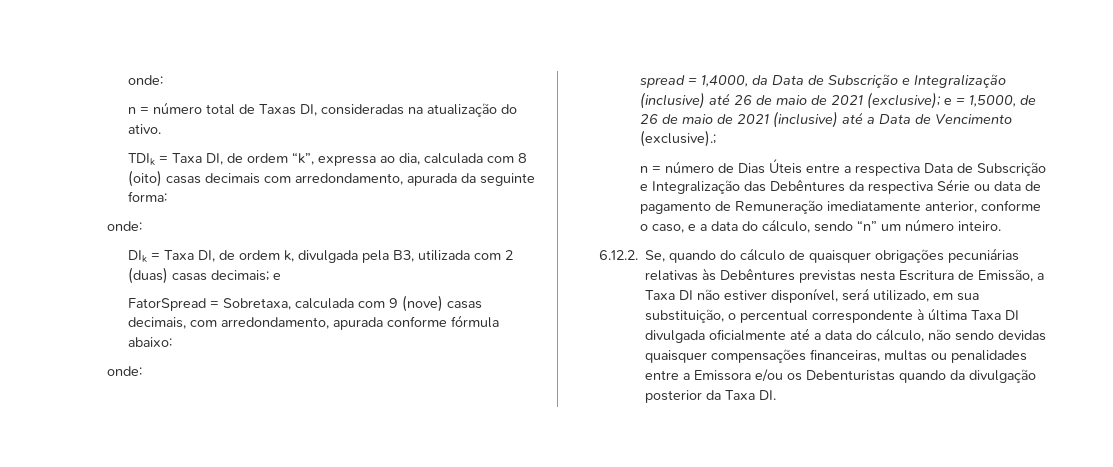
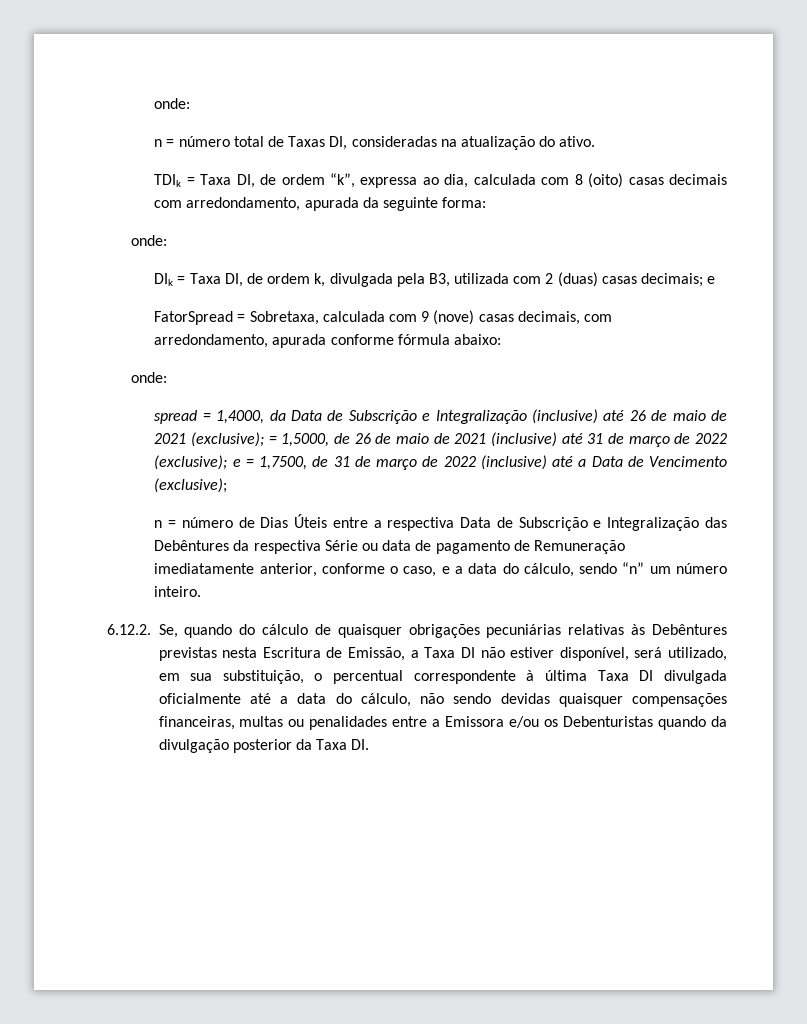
- spread = 1,4000, da Data de Subscrição e Integralização (inclusive) até 26 de maio de 2021 (exclusive); e = 1,5000, de 26 de maio de 2021 (inclusive) até a Data de Vencimento (exclusive).;
+ spread = 1,4000, da Data de Subscrição e Integralização (inclusive) até 26 de maio de 2021 (exclusive); = 1,5000, de 26 de maio de 2021 (inclusive) até 31 de março de 2022 (exclusive); e = 1,7500, de 31 de março de 2022 (inclusive) até a Data de Vencimento (exclusive);

